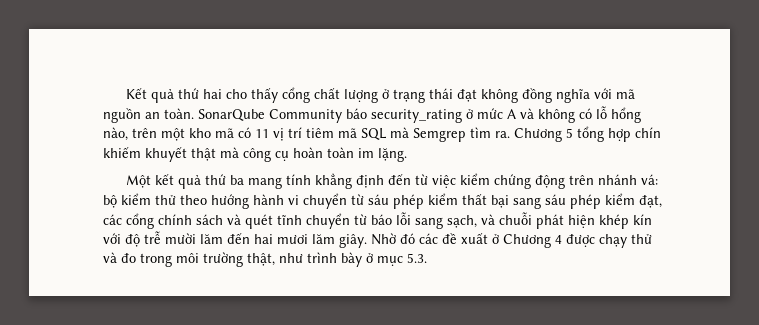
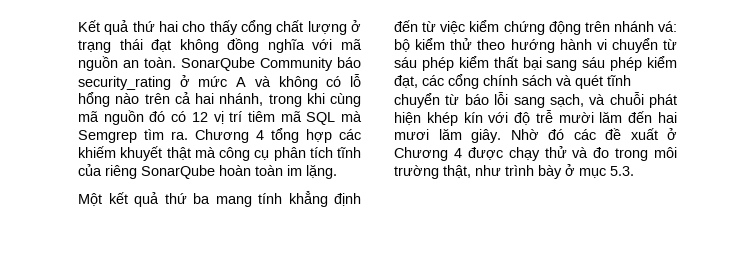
- SonarQube Community báo security_rating ở mức A và không có lỗ hổng nào, trên một kho mã có 11 vị trí tiêm mã SQL mà Semgrep tìm ra.
+ SonarQube Community báo security_rating ở mức A và không có lỗ hổng nào trên cả hai nhánh, trong khi cùng mã nguồn đó có 12 vị trí tiêm mã SQL mà Semgrep tìm ra.
- Chương 5 tổng hợp chín khiếm khuyết thật mà công cụ hoàn toàn im lặng.
+ Chương 4 tổng hợp các khiếm khuyết thật mà công cụ phân tích tĩnh của riêng SonarQube hoàn toàn im lặng.

